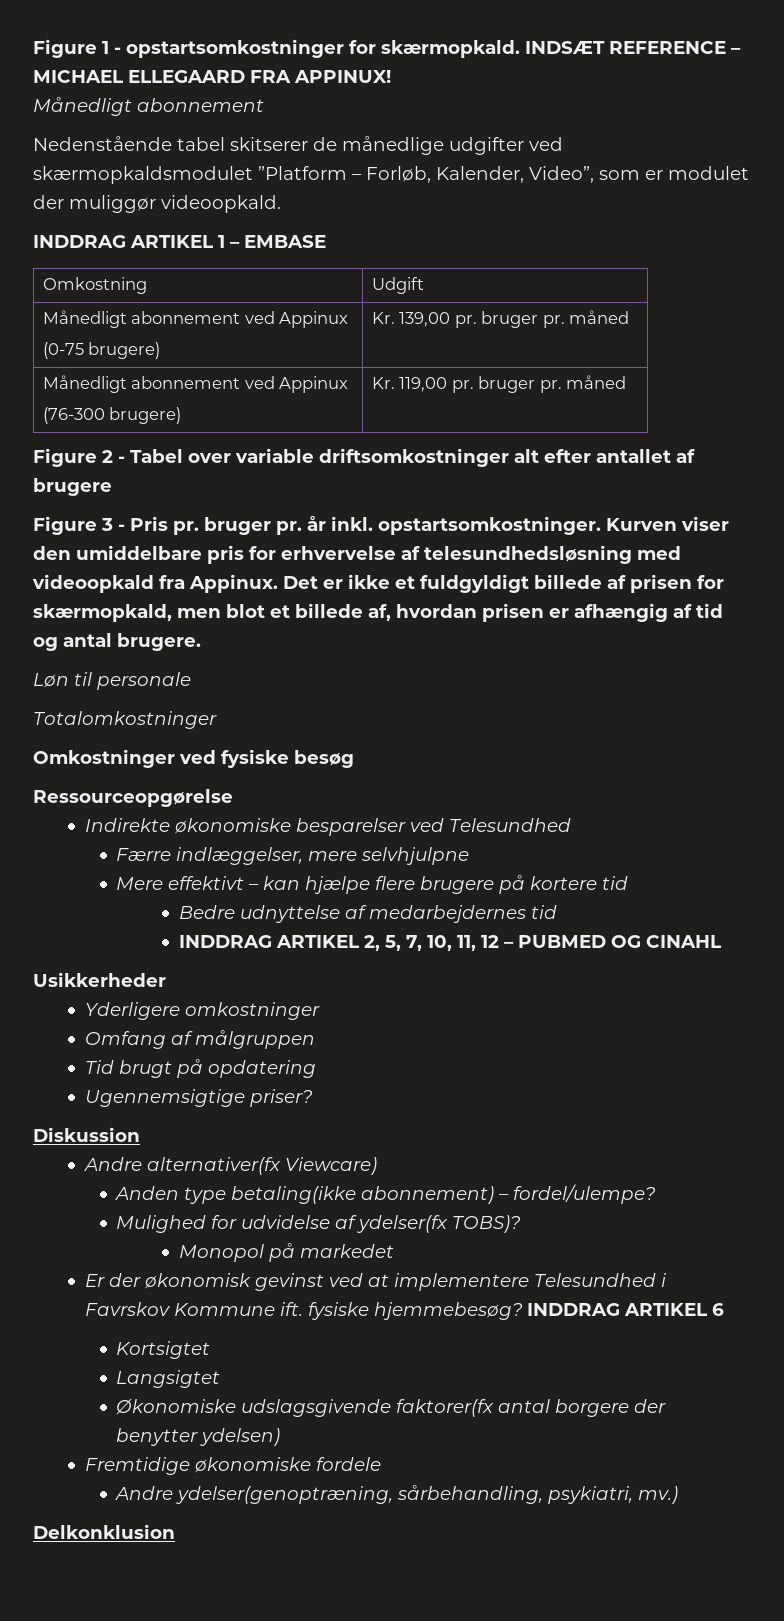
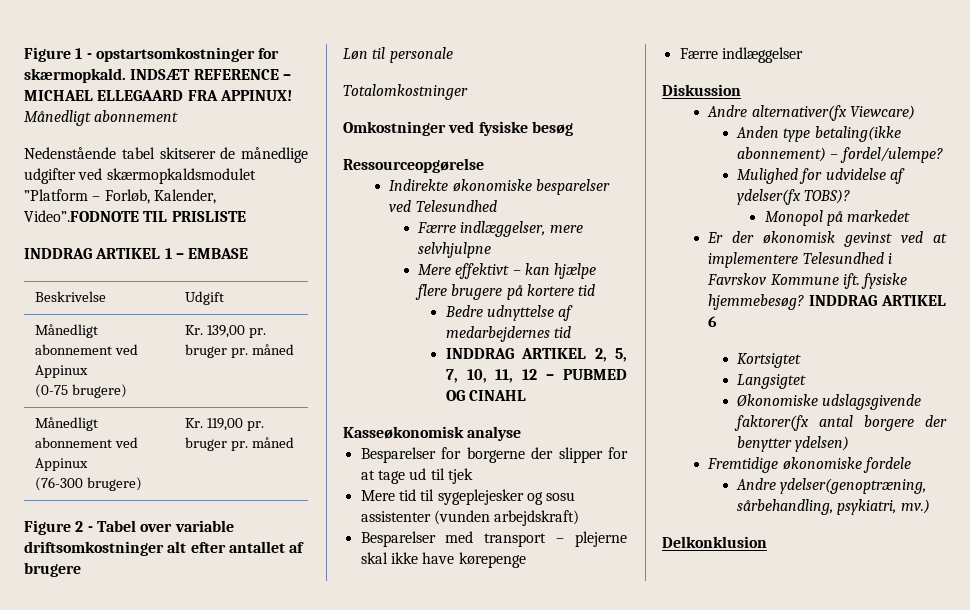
- Nedenstående tabel skitserer de månedlige udgifter ved skærmopkaldsmodulet ”Platform – Forløb, Kalender, Video”, som er modulet der muliggør videoopkald.
+ Nedenstående tabel skitserer de månedlige udgifter ved skærmopkaldsmodulet ”Platform – Forløb, Kalender, Video”.FODNOTE TIL PRISLISTE
- Omkostning | Udgift
+ Beskrivelse | Udgift
- Figure 3 - Pris pr. bruger pr. år inkl. opstartsomkostninger. Kurven viser den umiddelbare pris for erhvervelse af telesundhedsløsning med videoopkald fra Appinux. Det er ikke et fuldgyldigt billede af prisen for skærmopkald, men blot et billede af, hvordan prisen er afhængig af tid og antal brugere.
- Usikkerheder
- Yderligere omkostninger
- Omfang af målgruppen
- Tid brugt på opdatering
- Ugennemsigtige priser?
+ Kasseøkonomisk analyse
+ Besparelser for borgerne der slipper for at tage ud til tjek
+ Mere tid til sygeplejesker og sosu assistenter (vunden arbejdskraft)
+ Besparelser med transport – plejerne skal ikke have kørepenge
+ Færre indlæggelser

